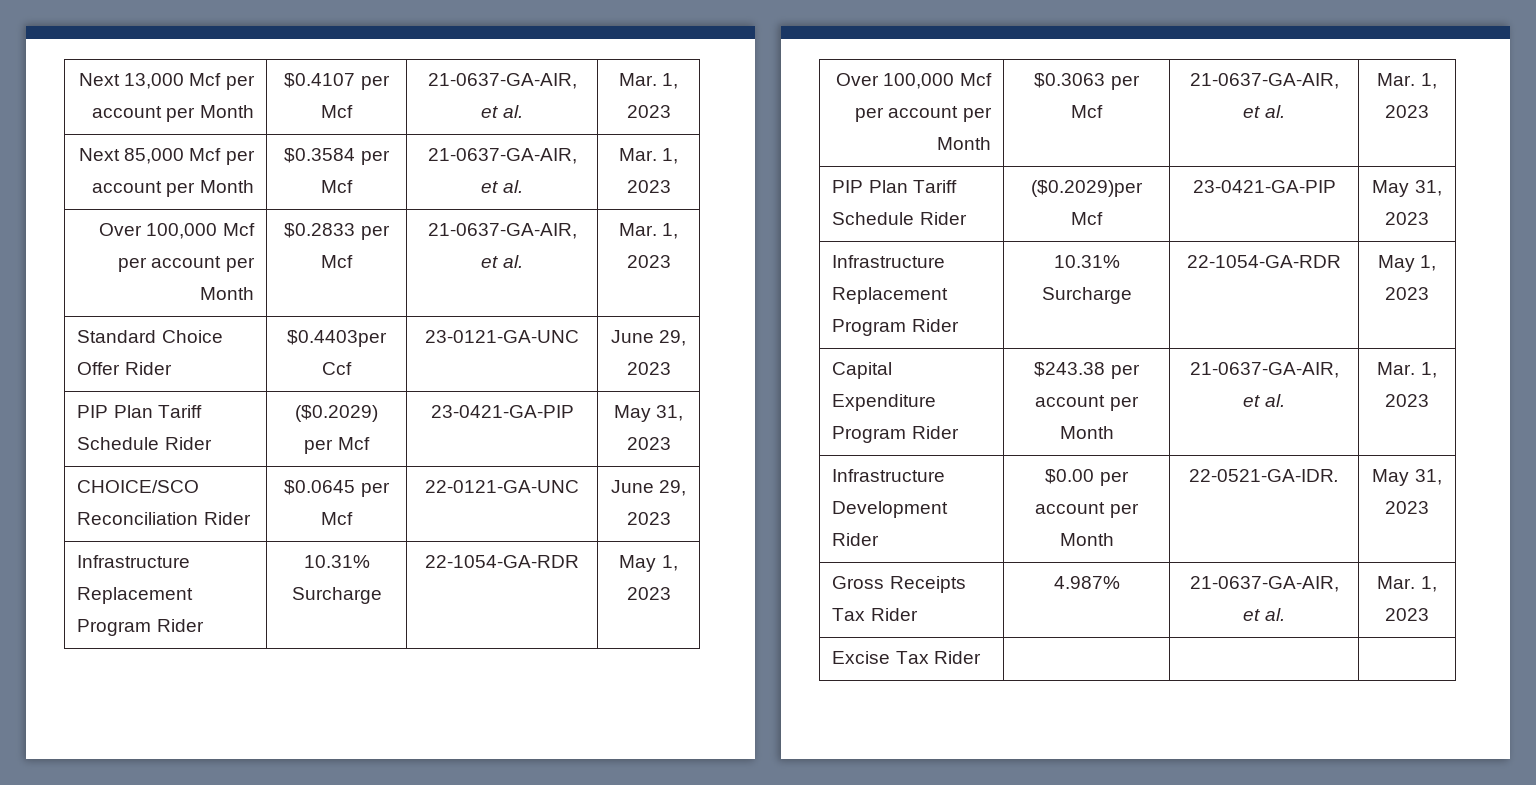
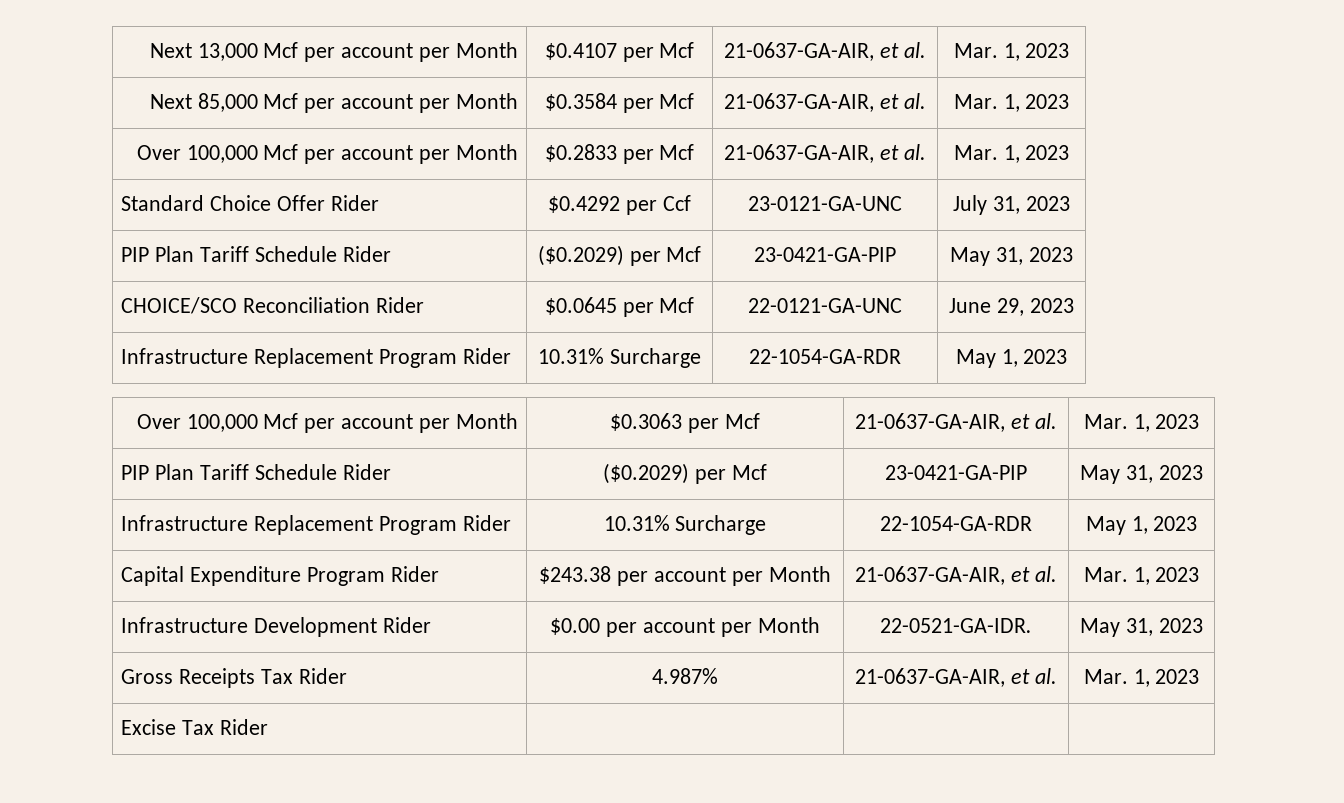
- Standard Choice Offer Rider | $0.4403per Ccf | 23-0121-GA-UNC | June 29, 2023
+ Standard Choice Offer Rider | $0.4292 per Ccf | 23-0121-GA-UNC | July 31, 2023
  Over 100,000 Mcf per account per Month | $0.3063 per Mcf | 21-0637-GA-AIR, et al. | Mar. 1, 2023
- PIP Plan Tariff Schedule Rider | ($0.2029)per Mcf | 23-0421-GA-PIP | May 31, 2023
+ PIP Plan Tariff Schedule Rider | ($0.2029) per Mcf | 23-0421-GA-PIP | May 31, 2023

